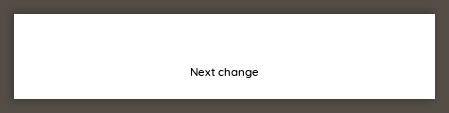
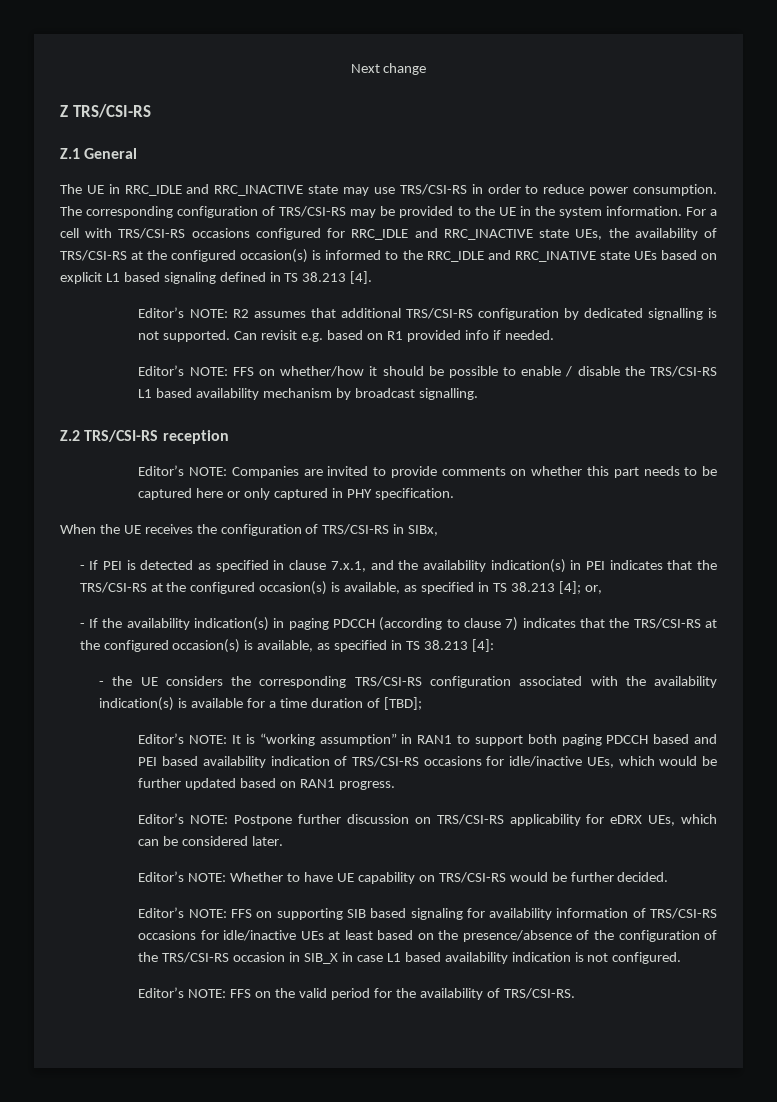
+ Z TRS/CSI-RS
+ Z.1 General
+ The UE in RRC_IDLE and RRC_INACTIVE state may use TRS/CSI-RS in order to reduce power consumption. The corresponding configuration of TRS/CSI-RS may be provided to the UE in the system information. For a cell with TRS/CSI-RS occasions configured for RRC_IDLE and RRC_INACTIVE state UEs, the availability of TRS/CSI-RS at the configured occasion(s) is informed to the RRC_IDLE and RRC_INATIVE state UEs based on explicit L1 based signaling defined in TS 38.213 [4].
+ Editor’s NOTE: R2 assumes that additional TRS/CSI-RS configuration by dedicated signalling is not supported. Can revisit e.g. based on R1 provided info if needed.
+ Editor’s NOTE: FFS on whether/how it should be possible to enable / disable the TRS/CSI-RS L1 based availability mechanism by broadcast signalling.
+ Z.2 TRS/CSI-RS reception
+ Editor’s NOTE: Companies are invited to provide comments on whether this part needs to be captured here or only captured in PHY specification.
+ When the UE receives the configuration of TRS/CSI-RS in SIBx,
+ - If PEI is detected as specified in clause 7.x.1, and the availability indication(s) in PEI indicates that the TRS/CSI-RS at the configured occasion(s) is available, as specified in TS 38.213 [4]; or,
+ - If the availability indication(s) in paging PDCCH (according to clause 7) indicates that the TRS/CSI-RS at the configured occasion(s) is available, as specified in TS 38.213 [4]:
+ - the UE considers the corresponding TRS/CSI-RS configuration associated with the availability indication(s) is available for a time duration of [TBD];
+ Editor’s NOTE: It is “working assumption” in RAN1 to support both paging PDCCH based and PEI based availability indication of TRS/CSI-RS occasions for idle/inactive UEs, which would be further updated based on RAN1 progress.
+ Editor’s NOTE: Postpone further discussion on TRS/CSI-RS applicability for eDRX UEs, which can be considered later.
+ Editor’s NOTE: Whether to have UE capability on TRS/CSI-RS would be further decided.
+ Editor’s NOTE: FFS on supporting SIB based signaling for availability information of TRS/CSI-RS occasions for idle/inactive UEs at least based on the presence/absence of the configuration of the TRS/CSI-RS occasion in SIB_X in case L1 based availability indication is not configured.
+ Editor’s NOTE: FFS on the valid period for the availability of TRS/CSI-RS.

